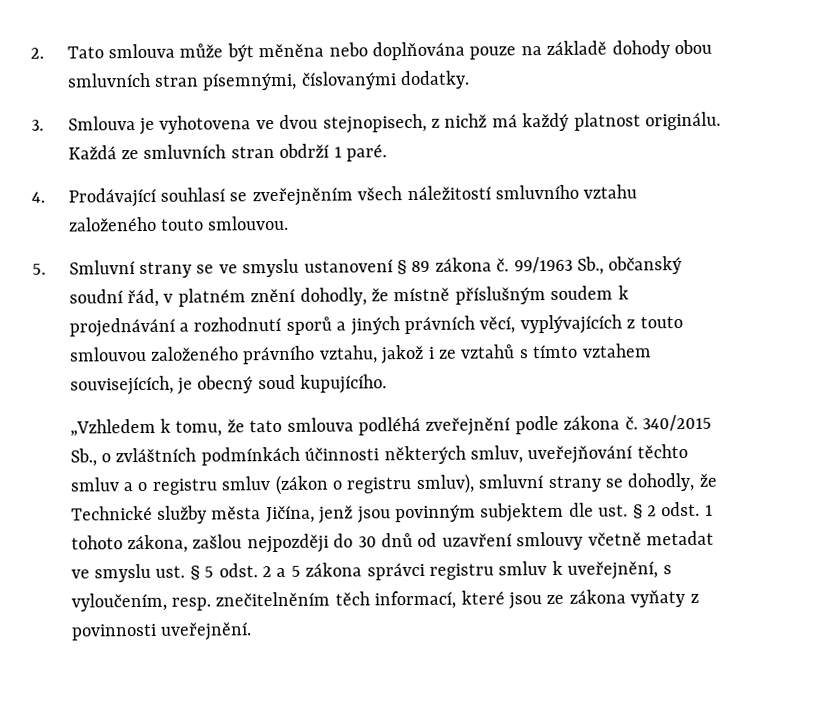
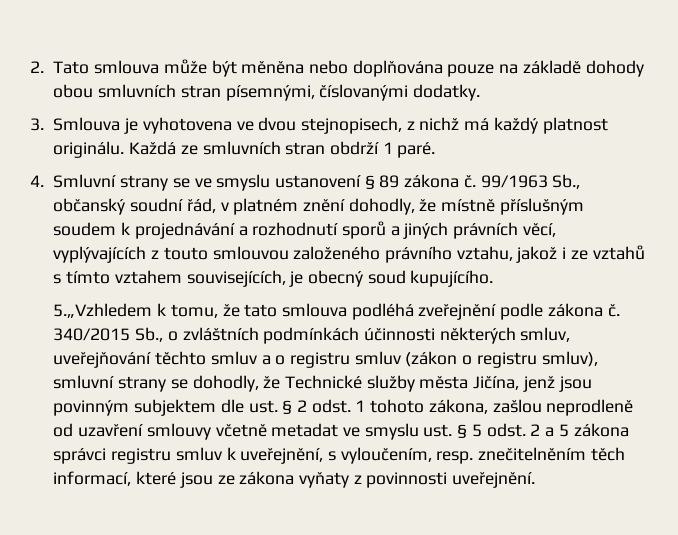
- 4. Prodávající souhlasí se zveřejněním všech náležitostí smluvního vztahu založeného touto smlouvou.
- 5. Smluvní strany se ve smyslu ustanovení § 89 zákona č.
+ 4. Smluvní strany se ve smyslu ustanovení § 89 zákona č.
- „Vzhledem k tomu, že tato smlouva podléhá zveřejnění podle zákona č.
+ 5.„Vzhledem k tomu, že tato smlouva podléhá zveřejnění podle zákona č.
- 340/2015 Sb., o zvláštních podmínkách účinnosti některých smluv, uveřejňování těchto smluv a o registru smluv (zákon o registru smluv), smluvní strany se dohodly, že Technické služby města Jičína, jenž jsou povinným subjektem dle ust. § 2 odst. 1 tohoto zákona, zašlou nejpozději do 30 dnů od uzavření smlouvy včetně metadat ve smyslu ust. § 5 odst. 2 a 5 zákona správci registru smluv k uveřejnění, s vyloučením, resp. znečitelněním těch informací, které jsou ze zákona vyňaty z povinnosti uveřejnění.
+ 340/2015 Sb., o zvláštních podmínkách účinnosti některých smluv, uveřejňování těchto smluv a o registru smluv (zákon o registru smluv), smluvní strany se dohodly, že Technické služby města Jičína, jenž jsou povinným subjektem dle ust. § 2 odst. 1 tohoto zákona, zašlou neprodleně od uzavření smlouvy včetně metadat ve smyslu ust. § 5 odst. 2 a 5 zákona správci registru smluv k uveřejnění, s vyloučením, resp. znečitelněním těch informací, které jsou ze zákona vyňaty z povinnosti uveřejnění.

